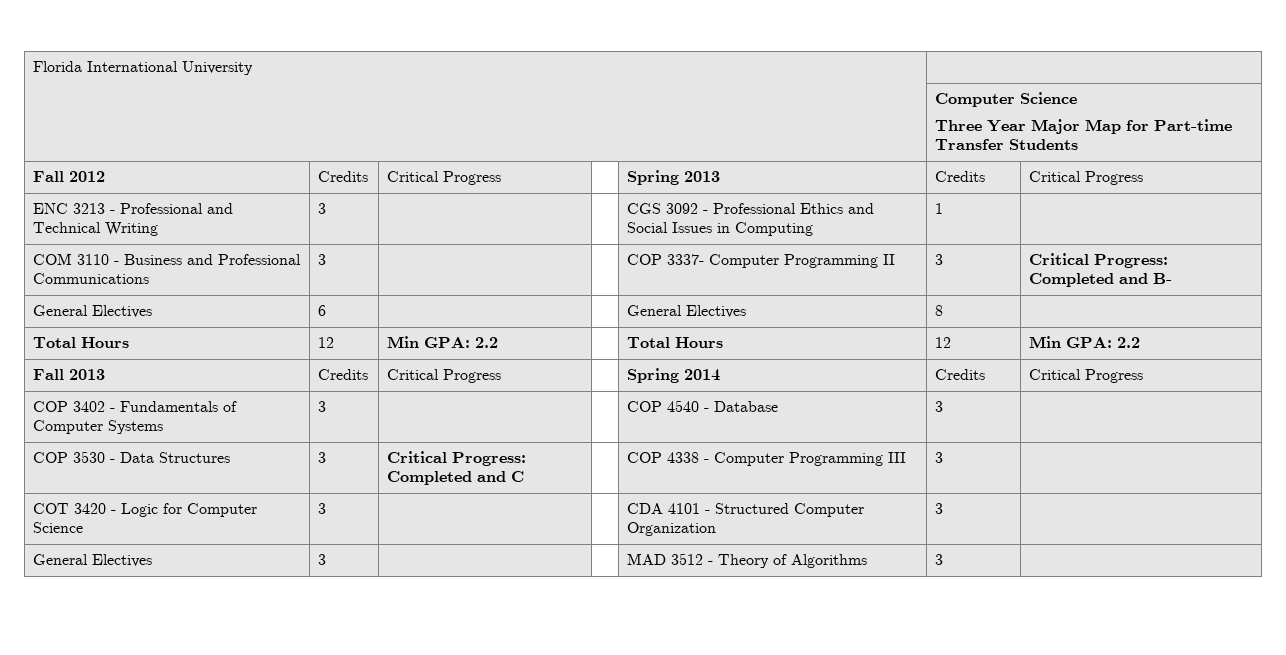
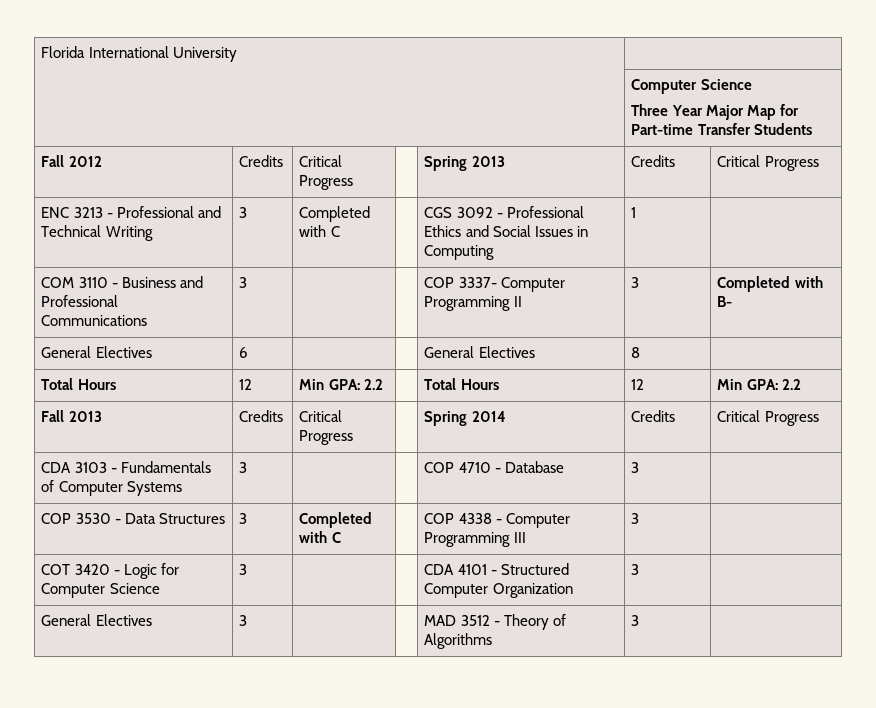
- ENC 3213 - Professional and Technical Writing | 3 | | | CGS 3092 - Professional Ethics and Social Issues in Computing | 1 |
+ ENC 3213 - Professional and Technical Writing | 3 | Completed with C | | CGS 3092 - Professional Ethics and Social Issues in Computing | 1 |
- COM 3110 - Business and Professional Communications | 3 | | | COP 3337- Computer Programming II | 3 | Critical Progress: Completed and B-
+ COM 3110 - Business and Professional Communications | 3 | | | COP 3337- Computer Programming II | 3 | Completed with B-
- COP 3402 - Fundamentals of Computer Systems | 3 | | | COP 4540 - Database | 3 |
+ CDA 3103 - Fundamentals of Computer Systems | 3 | | | COP 4710 - Database | 3 |
- COP 3530 - Data Structures | 3 | Critical Progress: Completed and C | | COP 4338 - Computer Programming III | 3 |
+ COP 3530 - Data Structures | 3 | Completed with C | | COP 4338 - Computer Programming III | 3 |

